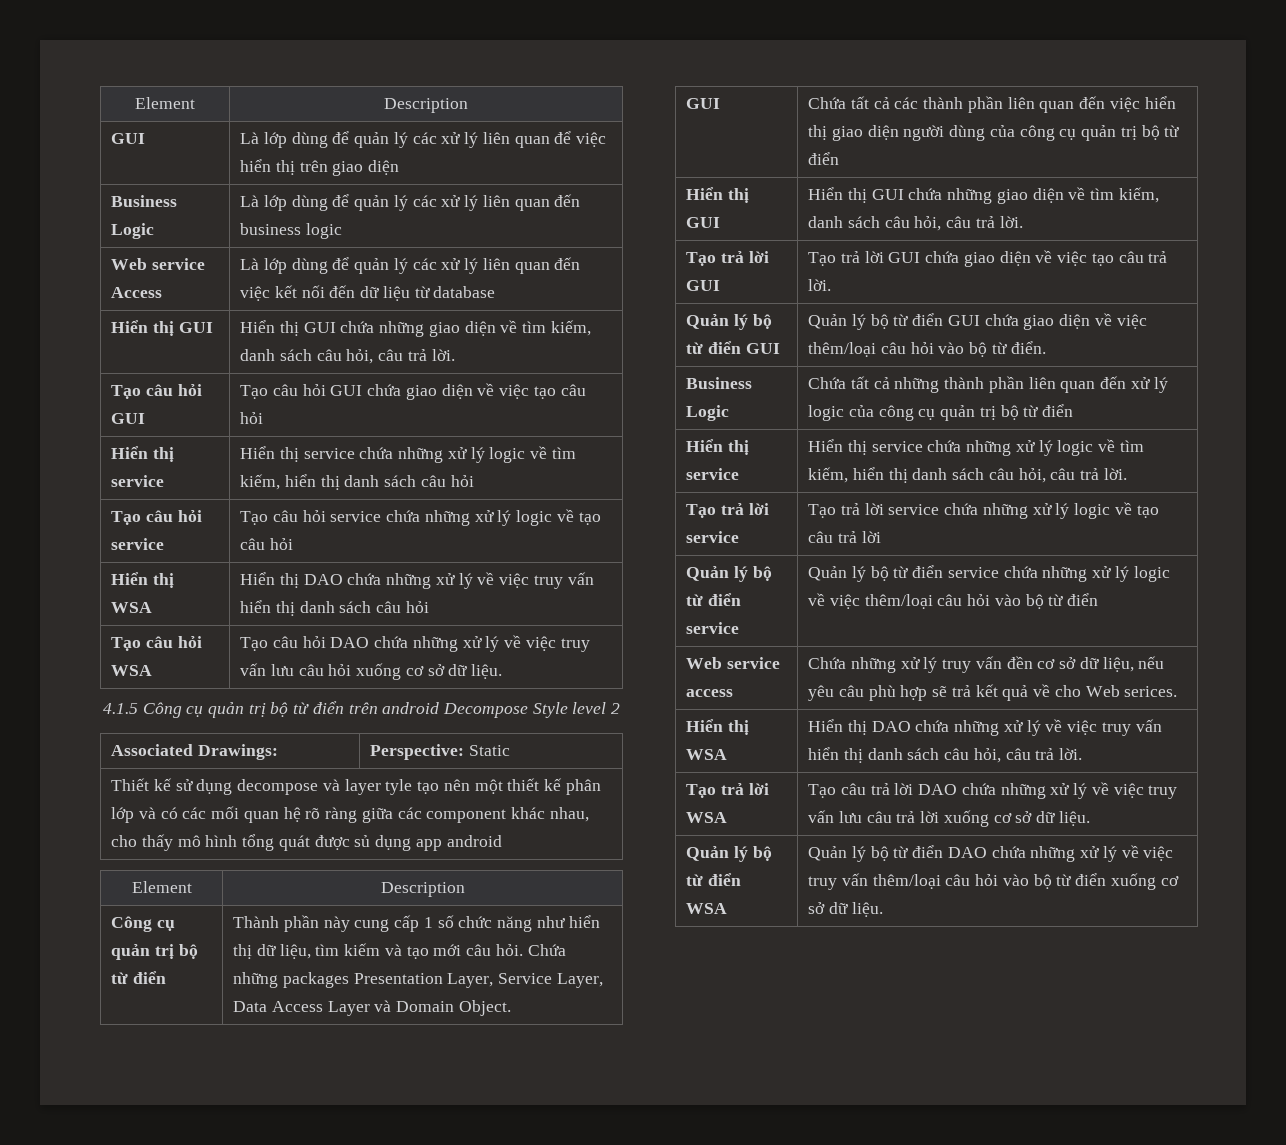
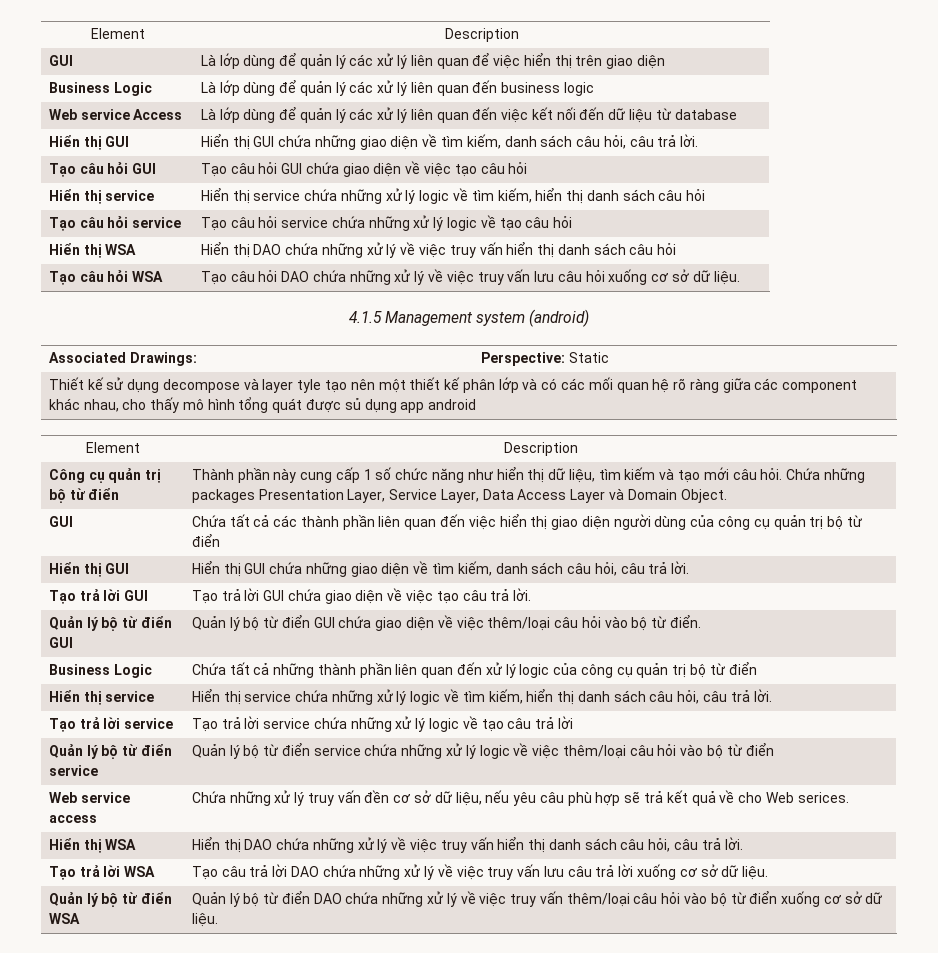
- 4.1.5 Công cụ quản trị bộ từ điển trên android Decompose Style level 2
+ 4.1.5 Management system (android)

